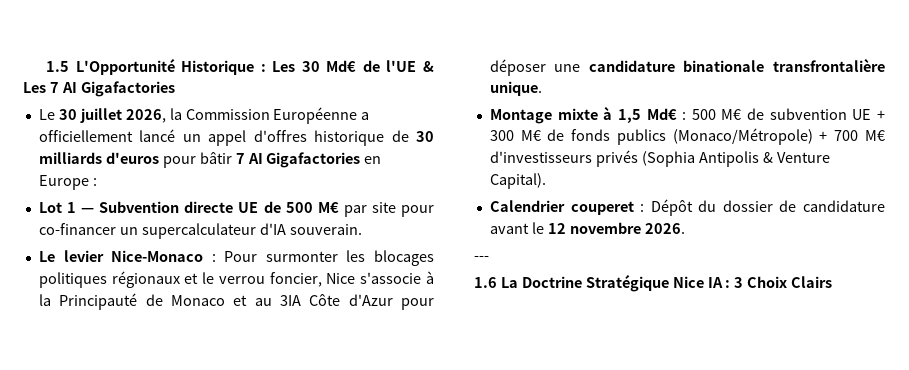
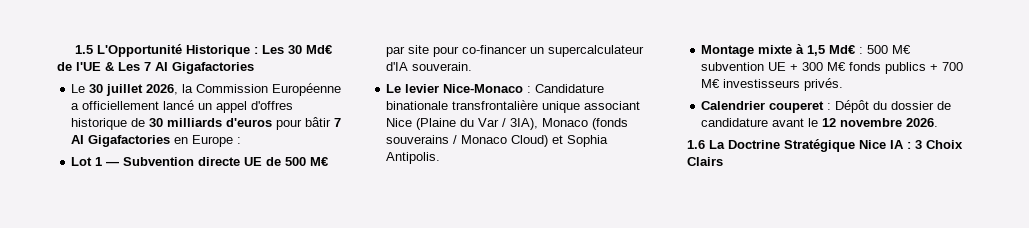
- Le levier Nice-Monaco : Pour surmonter les blocages politiques régionaux et le verrou foncier, Nice s'associe à la Principauté de Monaco et au 3IA Côte d'Azur pour déposer une candidature binationale transfrontalière unique.
+ Le levier Nice-Monaco : Candidature binationale transfrontalière unique associant Nice (Plaine du Var / 3IA), Monaco (fonds souverains / Monaco Cloud) et Sophia Antipolis.
- Montage mixte à 1,5 Md€ : 500 M€ de subvention UE + 300 M€ de fonds publics (Monaco/Métropole) + 700 M€ d'investisseurs privés (Sophia Antipolis & Venture Capital).
+ Montage mixte à 1,5 Md€ : 500 M€ subvention UE + 300 M€ fonds publics + 700 M€ investisseurs privés.
- ---

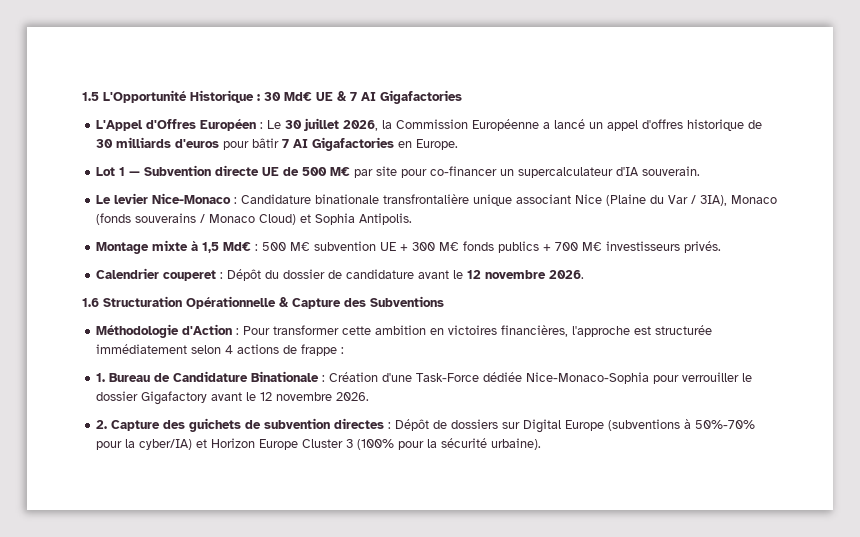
- 1.5 L'Opportunité Historique : Les 30 Md€ de l'UE & Les 7 AI Gigafactories
+ 1.5 L'Opportunité Historique : 30 Md€ UE & 7 AI Gigafactories
- Le 30 juillet 2026, la Commission Européenne a officiellement lancé un appel d'offres historique de 30 milliards d'euros pour bâtir 7 AI Gigafactories en Europe :
+ L'Appel d'Offres Européen : Le 30 juillet 2026, la Commission Européenne a lancé un appel d'offres historique de 30 milliards d'euros pour bâtir 7 AI Gigafactories en Europe.
- 1.6 La Doctrine Stratégique Nice IA : 3 Choix Clairs
+ 1.6 Structuration Opérationnelle & Capture des Subventions
+ Méthodologie d'Action : Pour transformer cette ambition en victoires financières, l'approche est structurée immédiatement selon 4 actions de frappe :
+ 1. Bureau de Candidature Binationale : Création d'une Task-Force dédiée Nice-Monaco-Sophia pour verrouiller le dossier Gigafactory avant le 12 novembre 2026.
+ 2. Capture des guichets de subvention directes : Dépôt de dossiers sur Digital Europe (subventions à 50%-70% pour la cyber/IA) et Horizon Europe Cluster 3 (100% pour la sécurité urbaine).

